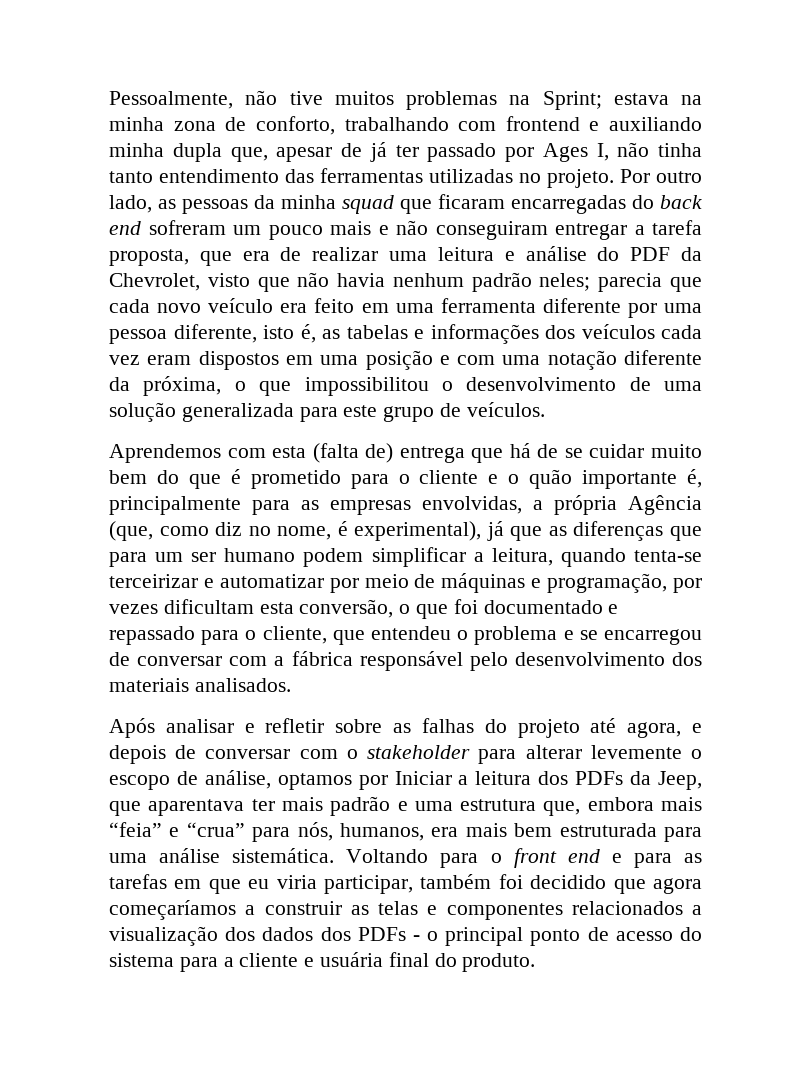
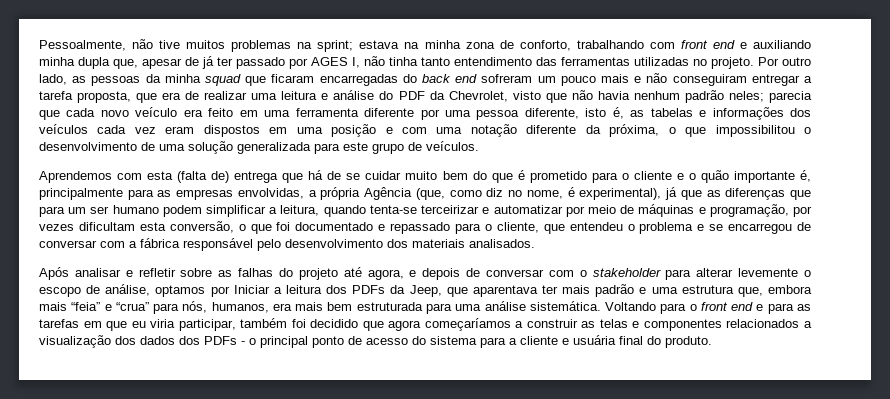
- Pessoalmente, não tive muitos problemas na Sprint; estava na minha zona de conforto, trabalhando com frontend e auxiliando minha dupla que, apesar de já ter passado por Ages I, não tinha tanto entendimento das ferramentas utilizadas no projeto.
+ Pessoalmente, não tive muitos problemas na sprint; estava na minha zona de conforto, trabalhando com front end e auxiliando minha dupla que, apesar de já ter passado por AGES I, não tinha tanto entendimento das ferramentas utilizadas no projeto.

